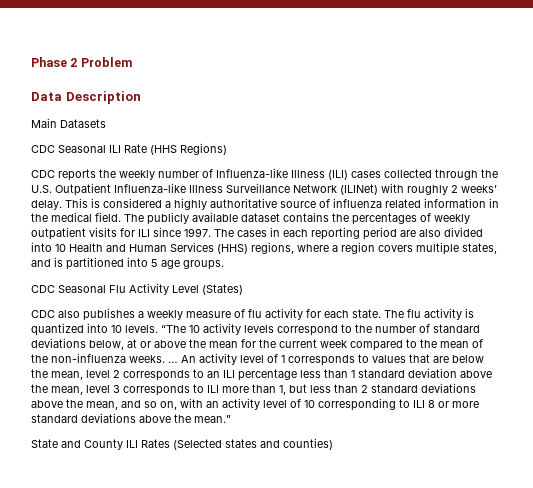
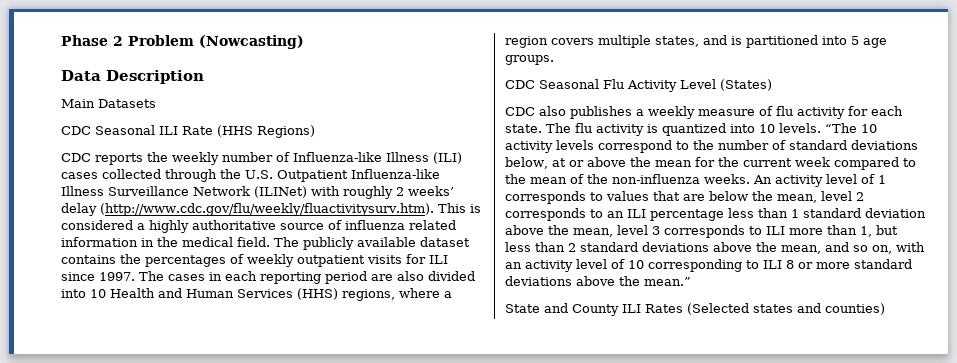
- Phase 2 Problem
+ Phase 2 Problem (Nowcasting)
- CDC reports the weekly number of Influenza-like Illness (ILI) cases collected through the U.S. Outpatient Influenza-like Illness Surveillance Network (ILINet) with roughly 2 weeks’ delay. This is considered a highly authoritative source of influenza related information in the medical field.
+ CDC reports the weekly number of Influenza-like Illness (ILI) cases collected through the U.S. Outpatient Influenza-like Illness Surveillance Network (ILINet) with roughly 2 weeks’ delay (http://www.cdc.gov/flu/weekly/fluactivitysurv.htm). This is considered a highly authoritative source of influenza related information in the medical field.
- …

